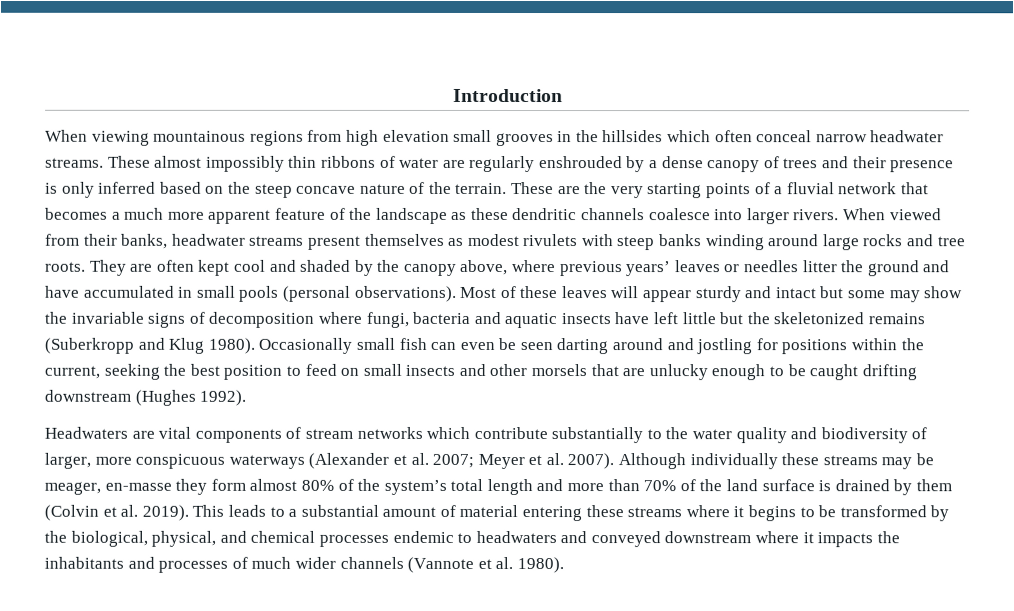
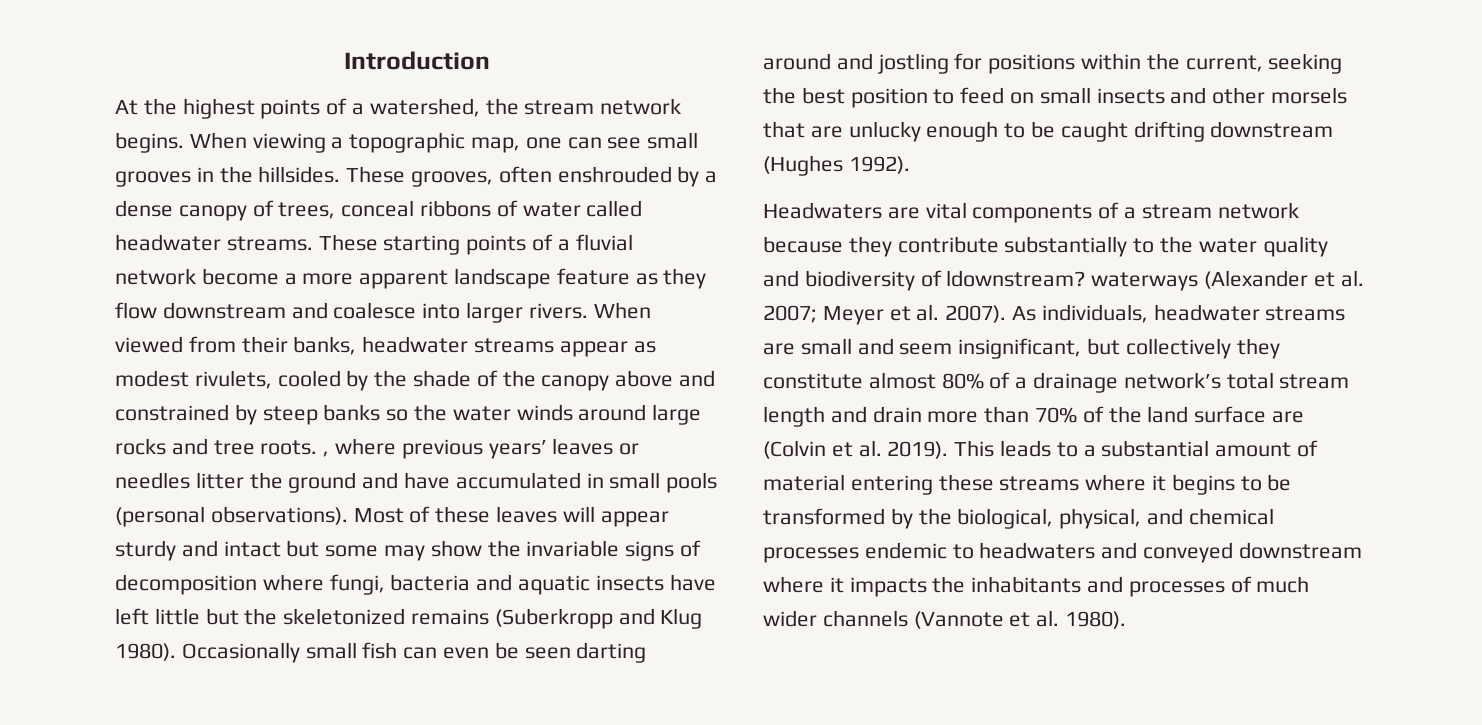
- When viewing mountainous regions from high elevation small grooves in the hillsides which often conceal narrow headwater streams. These almost impossibly thin ribbons of water are regularly enshrouded by a dense canopy of trees and their presence is only inferred based on the steep concave nature of the terrain. These are the very starting points of a fluvial network that becomes a much more apparent feature of the landscape as these dendritic channels coalesce into larger rivers.
+ At the highest points of a watershed, the stream network begins. When viewing a topographic map, one can see small grooves in the hillsides. These grooves, often enshrouded by a dense canopy of trees, conceal ribbons of water called headwater streams. These starting points of a fluvial network become a more apparent landscape feature as they flow downstream and coalesce into larger rivers.
- When viewed from their banks, headwater streams present themselves as modest rivulets with steep banks winding around large rocks and tree roots. They are often kept cool and shaded by the canopy above, where previous years’ leaves or needles litter the ground and have accumulated in small pools (personal observations).
+ When viewed from their banks, headwater streams appear as modest rivulets, cooled by the shade of the canopy above and constrained by steep banks so the water winds around large rocks and tree roots. , where previous years’ leaves or needles litter the ground and have accumulated in small pools (personal observations).
- Headwaters are vital components of stream networks which contribute substantially to the water quality and biodiversity of larger, more conspicuous waterways (Alexander et al. 2007; Meyer et al. 2007).
+ Headwaters are vital components of a stream network because they contribute substantially to the water quality and biodiversity of ldownstream? waterways (Alexander et al. 2007; Meyer et al. 2007).
- Although individually these streams may be meager, en-masse they form almost 80% of the system’s total length and more than 70% of the land surface is drained by them (Colvin et al. 2019).
+ As individuals, headwater streams are small and seem insignificant, but collectively they constitute almost 80% of a drainage network’s total stream length and drain more than 70% of the land surface are (Colvin et al. 2019).

